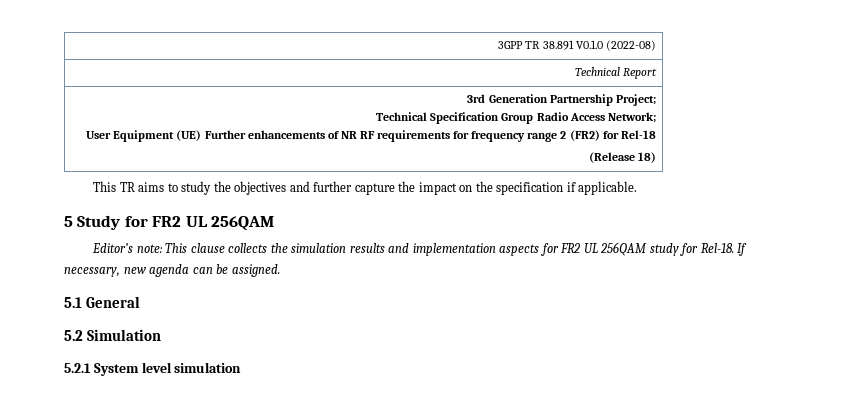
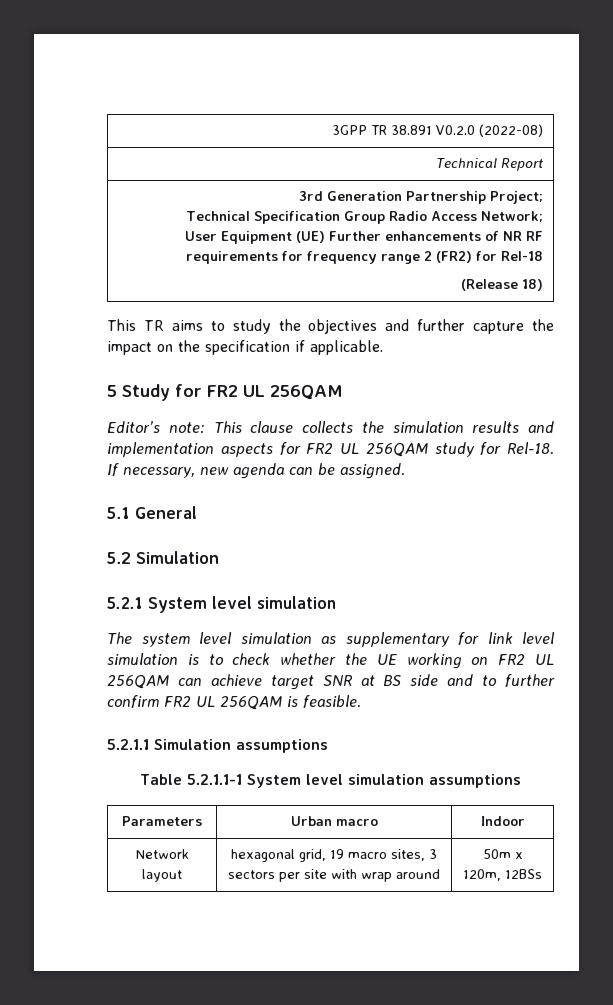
- 3GPP TR 38.891 V0.1.0 (2022-08)
+ 3GPP TR 38.891 V0.2.0 (2022-08)
+ The system level simulation as supplementary for link level simulation is to check whether the UE working on FR2 UL 256QAM can achieve target SNR at BS side and to further confirm FR2 UL 256QAM is feasible.
+ 5.2.1.1 Simulation assumptions
+ Table 5.2.1.1-1 System level simulation assumptions
+ Parameters | Urban macro | Indoor
+ Network layout | hexagonal grid, 19 macro sites, 3 sectors per site with wrap around | 50m x 120m, 12BSs

